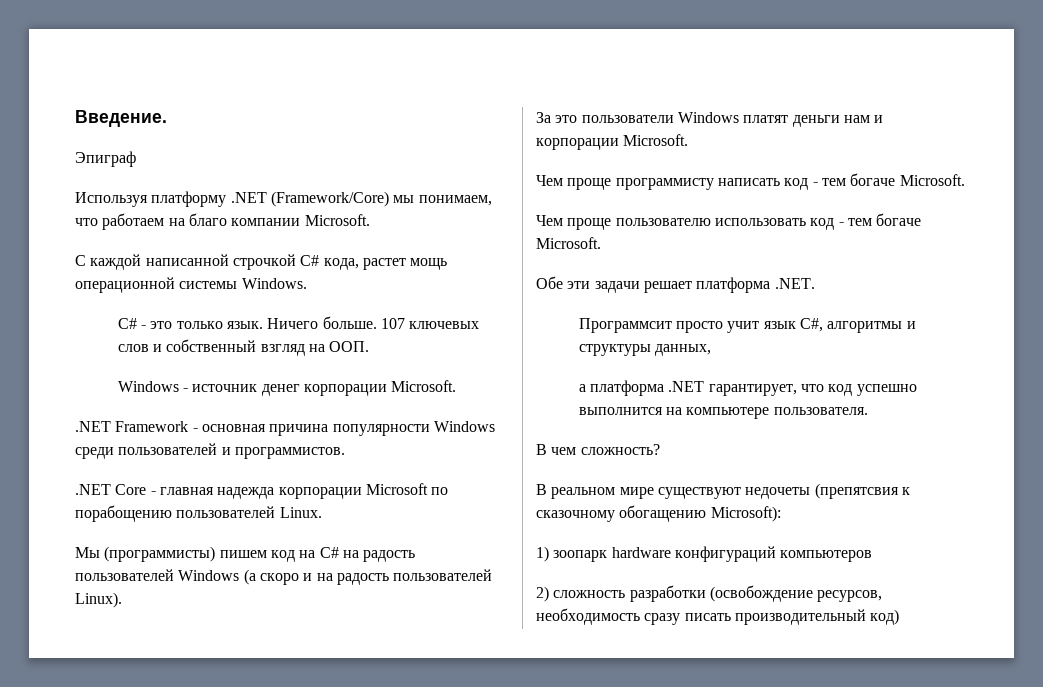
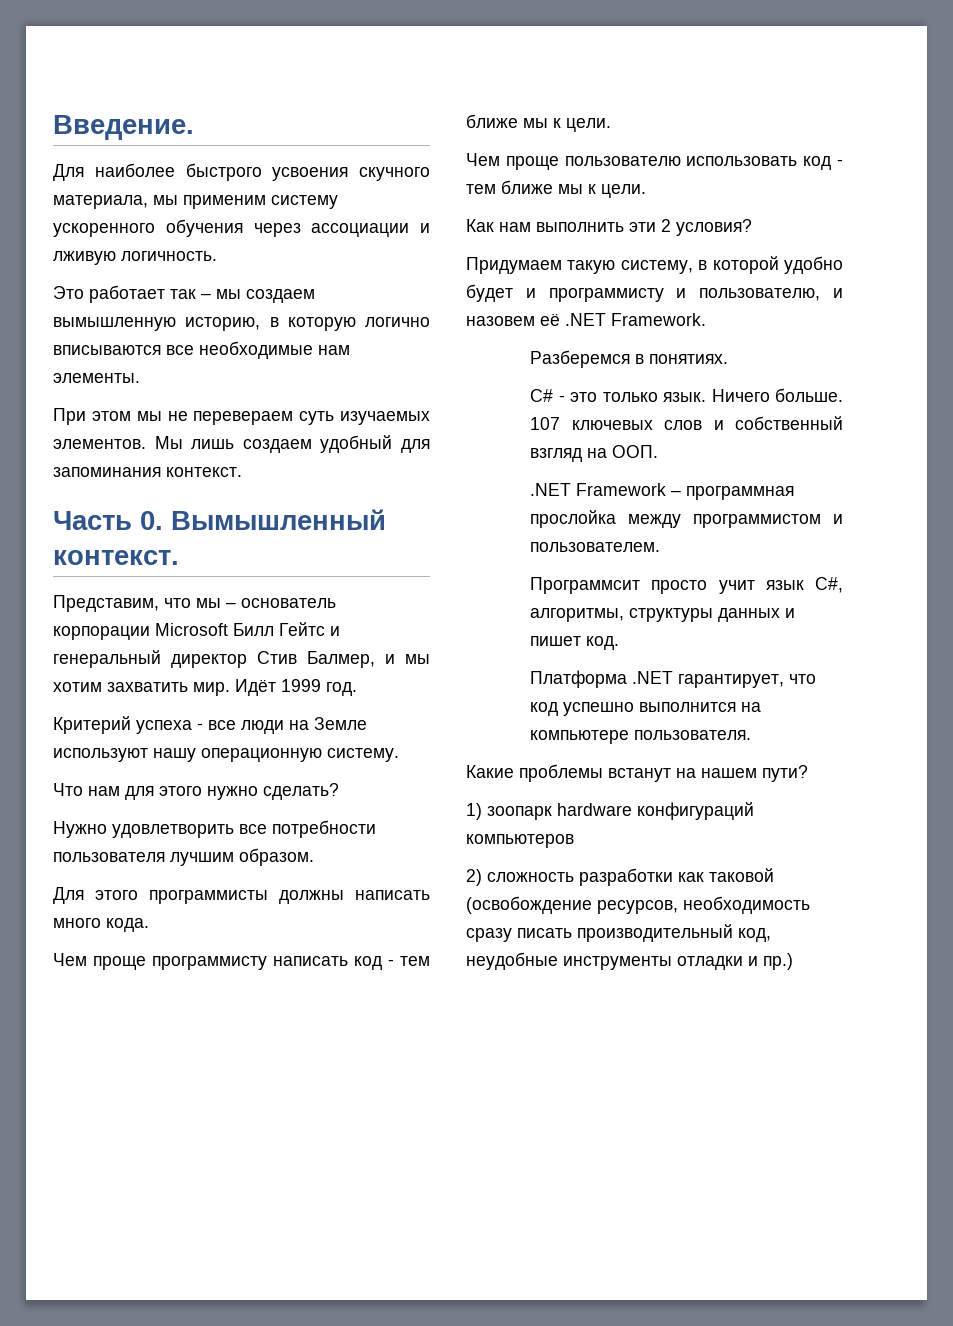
- Эпиграф
- Используя платформу .NET (Framework/Core) мы понимаем, что работаем на благо компании Microsoft.
- С каждой написанной строчкой C# кода, растет мощь операционной системы Windows.
+ Для наиболее быстрого усвоения скучного материала, мы применим систему ускоренного обучения через ассоциации и лживую логичность.
+ Это работает так – мы создаем вымышленную историю, в которую логично вписываются все необходимые нам элементы.
+ При этом мы не перевераем суть изучаемых элементов. Мы лишь создаем удобный для запоминания контекст.
+ Часть 0. Вымышленный контекст.
+ Представим, что мы – основатель корпорации Microsoft Билл Гейтс и генеральный директор Стив Балмер, и мы хотим захватить мир. Идёт 1999 год.
+ Критерий успеха - все люди на Земле используют нашу операционную систему.
+ Что нам для этого нужно сделать?
+ Нужно удовлетворить все потребности пользователя лучшим образом.
+ Для этого программисты должны написать много кода.
+ Чем проще программисту написать код - тем ближе мы к цели.
+ Чем проще пользователю использовать код - тем ближе мы к цели.
+ Как нам выполнить эти 2 условия?
+ Придумаем такую систему, в которой удобно будет и программисту и пользователю, и назовем её .NET Framework.
+ Разберемся в понятиях.
- Windows - источник денег корпорации Microsoft.
- .NET Framework - основная причина популярности Windows среди пользователей и программистов.
- .NET Core - главная надежда корпорации Microsoft по порабощению пользователей Linux.
- Мы (программисты) пишем код на C# на радость пользователей Windows (а скоро и на радость пользователей Linux).
- За это пользователи Windows платят деньги нам и корпорации Microsoft.
- Чем проще программисту написать код - тем богаче Microsoft.
- Чем проще пользователю использовать код - тем богаче Microsoft.
- Обе эти задачи решает платформа .NET.
+ .NET Framework – программная прослойка между программистом и пользователем.
- Программсит просто учит язык C#, алгоритмы и структуры данных,
- а платформа .NET гарантирует, что код успешно выполнится на компьютере пользователя.
+ Программсит просто учит язык C#, алгоритмы, структуры данных и пишет код.
+ Платформа .NET гарантирует, что код успешно выполнится на компьютере пользователя.
- В чем сложность?
- В реальном мире существуют недочеты (препятсвия к сказочному обогащению Microsoft):
+ Какие проблемы встанут на нашем пути?
- 2) сложность разработки (освобождение ресурсов, необходимость сразу писать производительный код)
+ 2) сложность разработки как таковой (освобождение ресурсов, необходимость сразу писать производительный код, неудобные инструменты отладки и пр.)

